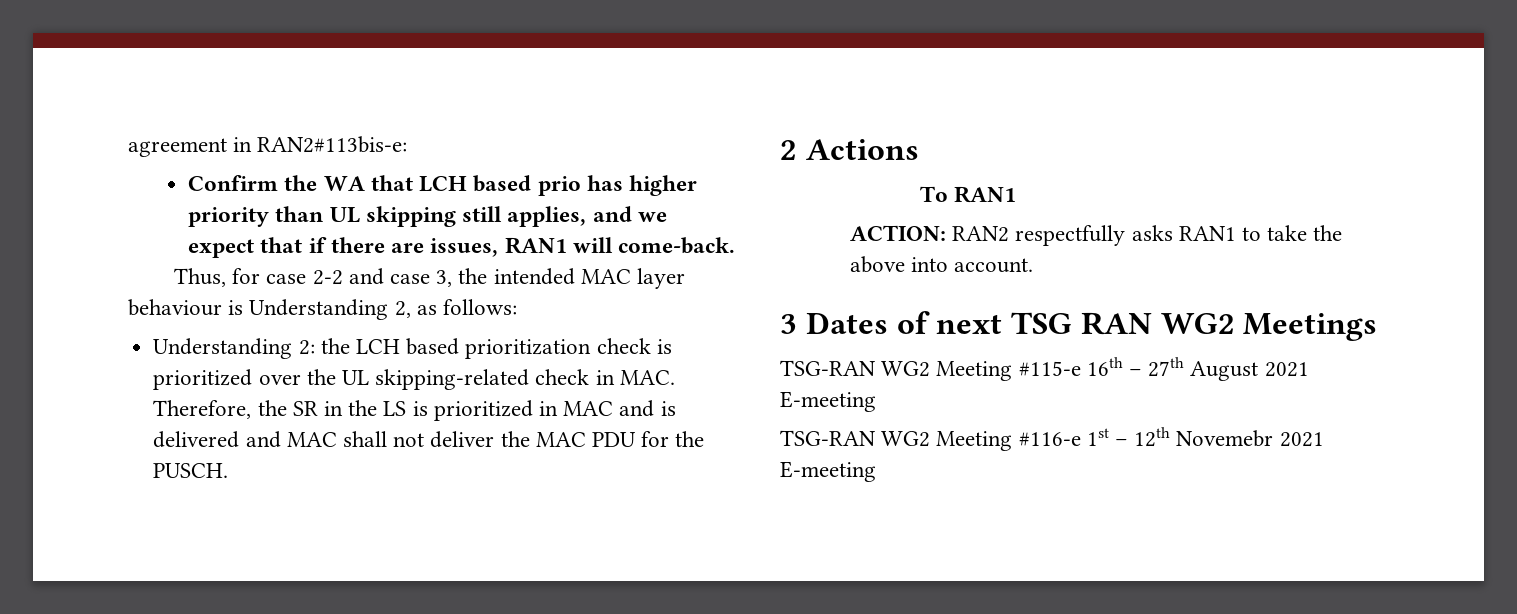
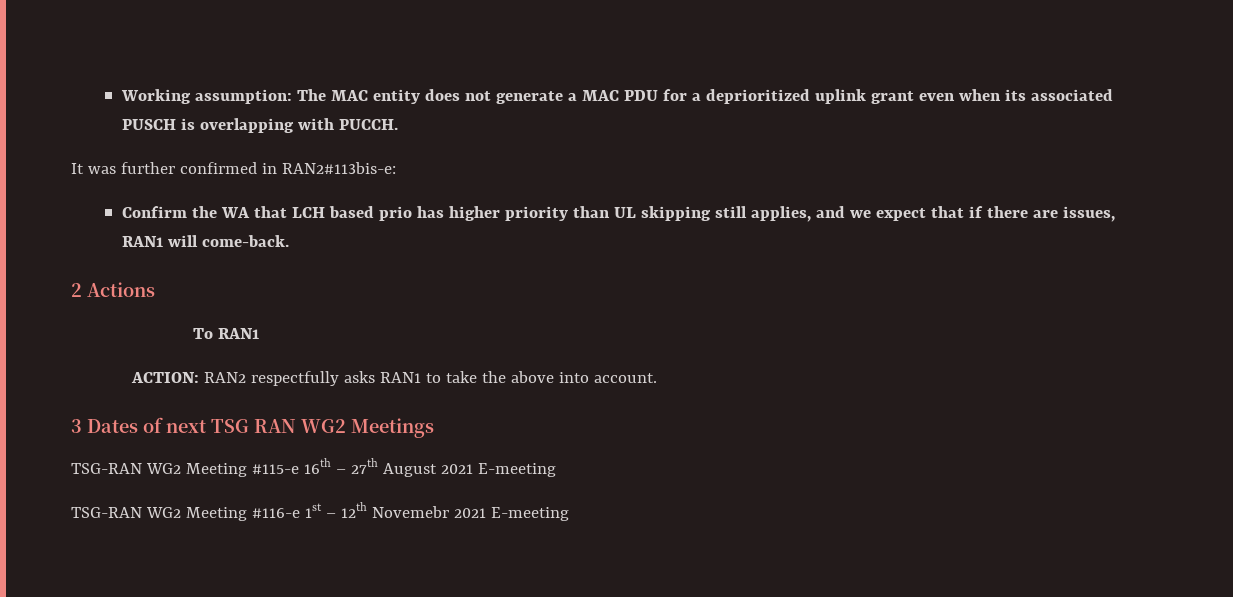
- agreement in RAN2#113bis-e:
+ Working assumption: The MAC entity does not generate a MAC PDU for a deprioritized uplink grant even when its associated PUSCH is overlapping with PUCCH.
+ It was further confirmed in RAN2#113bis-e:
- Thus, for case 2-2 and case 3, the intended MAC layer behaviour is Understanding 2, as follows:
- Understanding 2: the LCH based prioritization check is prioritized over the UL skipping-related check in MAC. Therefore, the SR in the LS is prioritized in MAC and is delivered and MAC shall not deliver the MAC PDU for the PUSCH.

